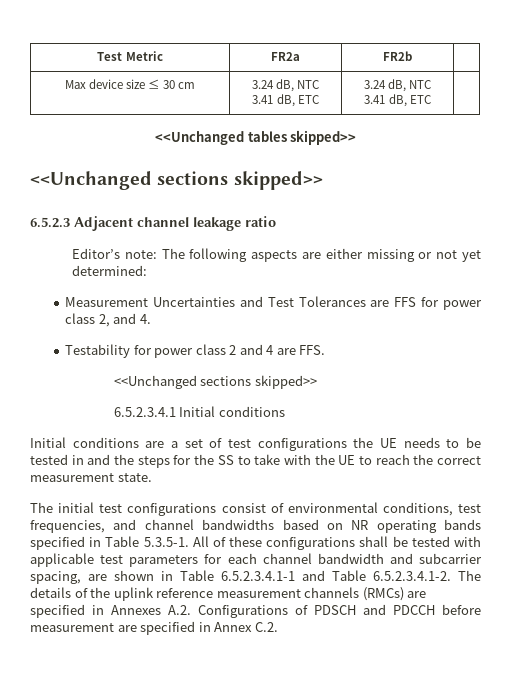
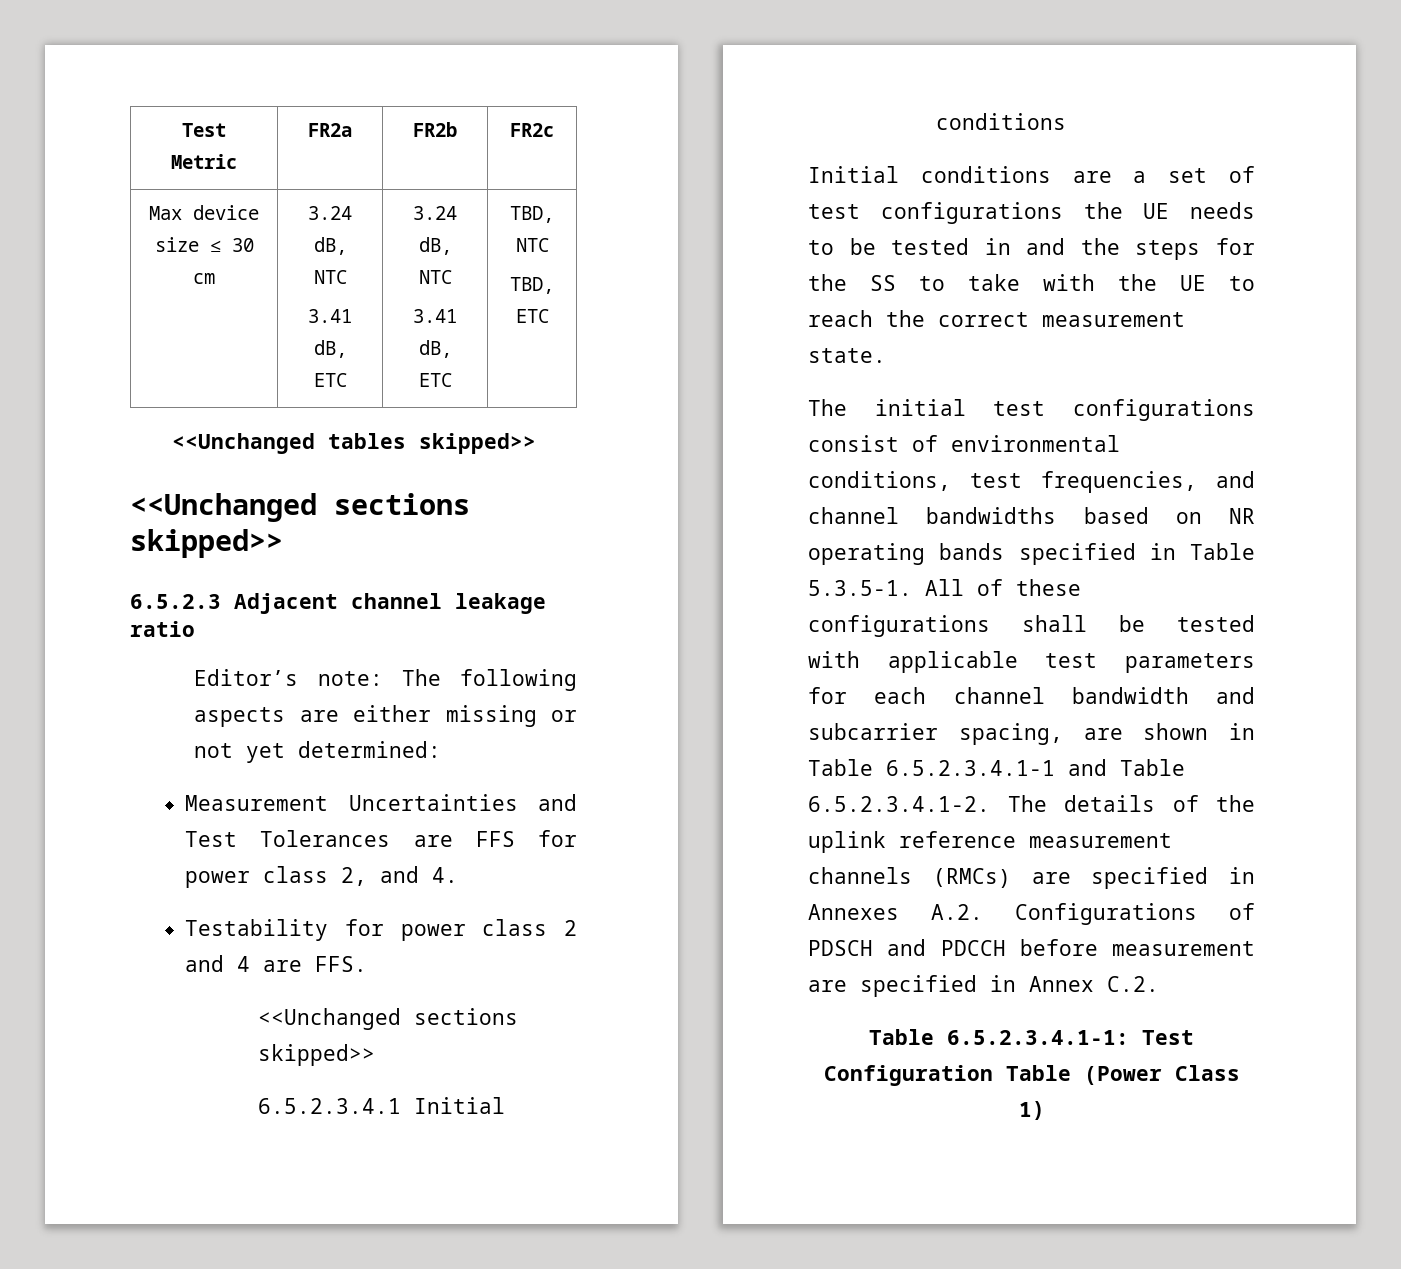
- Test Metric | FR2a | FR2b |
+ Test Metric | FR2a | FR2b | FR2c
  Max device size ≤ 30 cm | 3.24 dB, NTC
  3.41 dB, ETC | 3.24 dB, NTC
- 3.41 dB, ETC |
+ 3.41 dB, ETC | TBD, NTC
+ TBD, ETC
+ Table 6.5.2.3.4.1-1: Test Configuration Table (Power Class 1)

